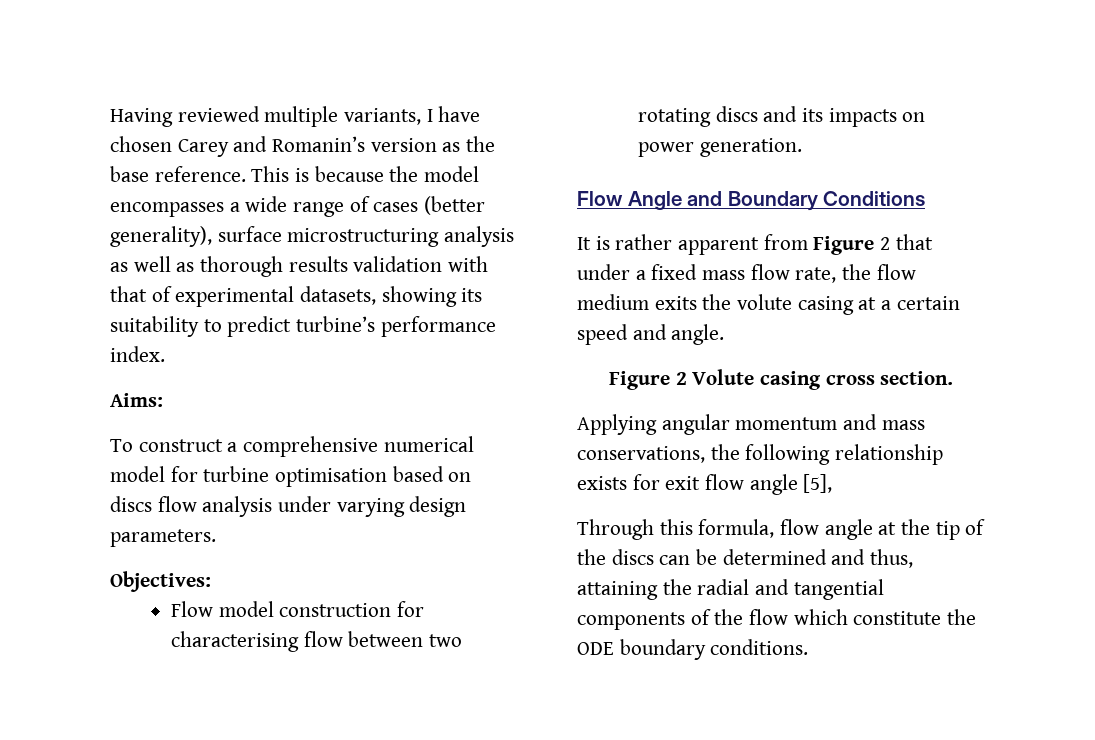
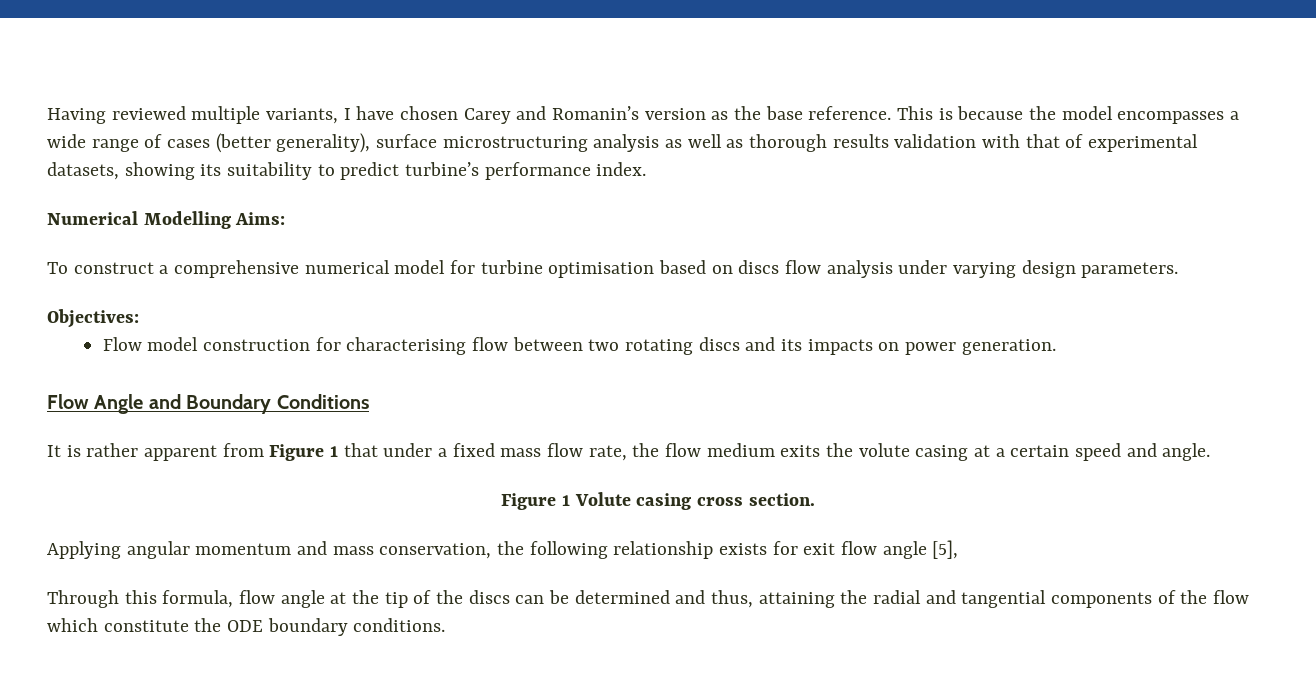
- Aims:
+ Numerical Modelling Aims:
- It is rather apparent from Figure 2 that under a fixed mass flow rate, the flow medium exits the volute casing at a certain speed and angle.
+ It is rather apparent from Figure 1 that under a fixed mass flow rate, the flow medium exits the volute casing at a certain speed and angle.
- Figure 2 Volute casing cross section.
+ Figure 1 Volute casing cross section.
- Applying angular momentum and mass conservations, the following relationship exists for exit flow angle [5],
+ Applying angular momentum and mass conservation, the following relationship exists for exit flow angle [5],

